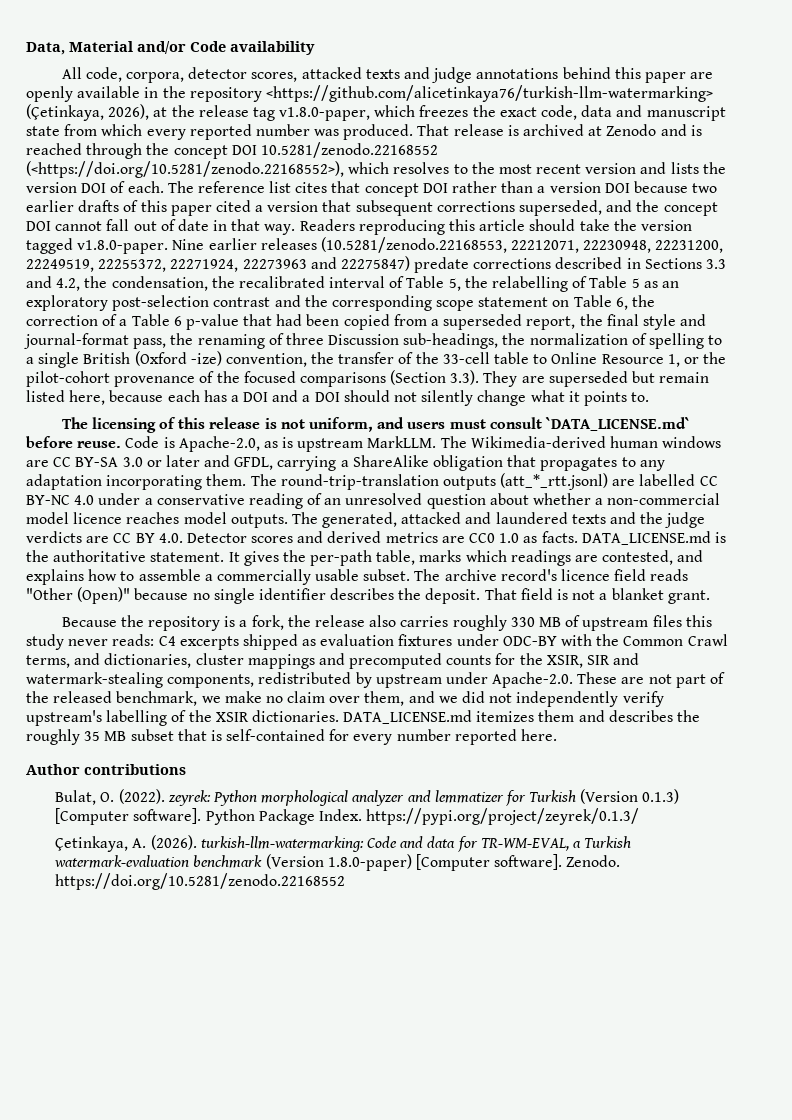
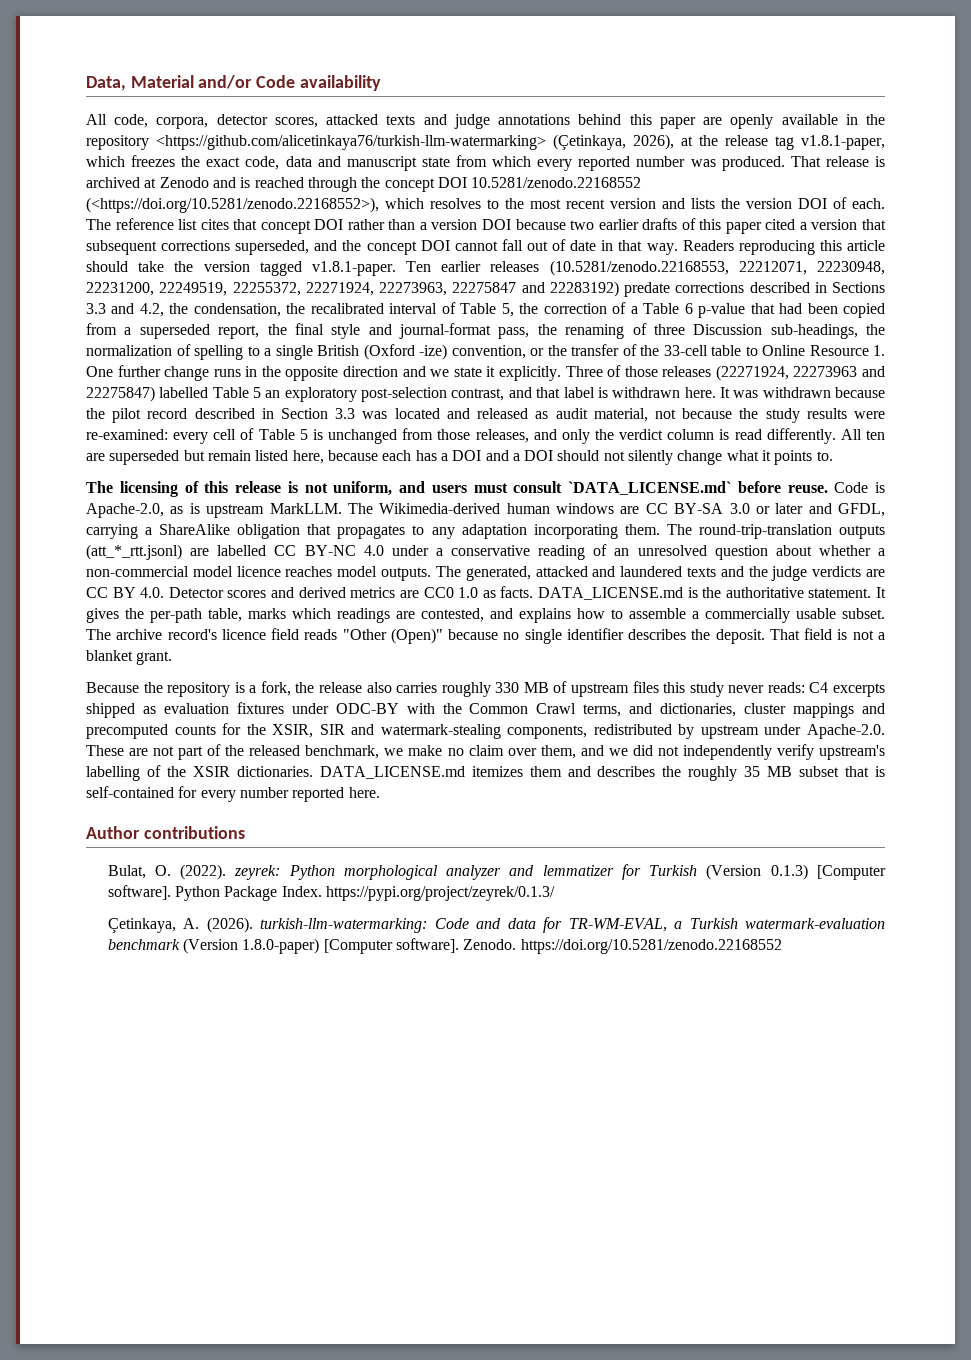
- All code, corpora, detector scores, attacked texts and judge annotations behind this paper are openly available in the repository <https://github.com/alicetinkaya76/turkish-llm-watermarking> (Çetinkaya, 2026), at the release tag v1.8.0-paper, which freezes the exact code, data and manuscript state from which every reported number was produced.
+ All code, corpora, detector scores, attacked texts and judge annotations behind this paper are openly available in the repository <https://github.com/alicetinkaya76/turkish-llm-watermarking> (Çetinkaya, 2026), at the release tag v1.8.1-paper, which freezes the exact code, data and manuscript state from which every reported number was produced.
- Readers reproducing this article should take the version tagged v1.8.0-paper. Nine earlier releases (10.5281/zenodo.22168553, 22212071, 22230948, 22231200, 22249519, 22255372, 22271924, 22273963 and 22275847) predate corrections described in Sections 3.3 and 4.2, the condensation, the recalibrated interval of Table 5, the relabelling of Table 5 as an exploratory post-selection contrast and the corresponding scope statement on Table 6, the correction of a Table 6 p-value that had been copied from a superseded report, the final style and journal-format pass, the renaming of three Discussion sub-headings, the normalization of spelling to a single British (Oxford -ize) convention, the transfer of the 33-cell table to Online Resource 1, or the pilot-cohort provenance of the focused comparisons (Section 3.3). They are superseded but remain listed here, because each has a DOI and a DOI should not silently change what it points to.
+ Readers reproducing this article should take the version tagged v1.8.1-paper. Ten earlier releases (10.5281/zenodo.22168553, 22212071, 22230948, 22231200, 22249519, 22255372, 22271924, 22273963, 22275847 and 22283192) predate corrections described in Sections 3.3 and 4.2, the condensation, the recalibrated interval of Table 5, the correction of a Table 6 p-value that had been copied from a superseded report, the final style and journal-format pass, the renaming of three Discussion sub-headings, the normalization of spelling to a single British (Oxford -ize) convention, or the transfer of the 33-cell table to Online Resource 1. One further change runs in the opposite direction and we state it explicitly. Three of those releases (22271924, 22273963 and 22275847) labelled Table 5 an exploratory post-selection contrast, and that label is withdrawn here. It was withdrawn because the pilot record described in Section 3.3 was located and released as audit material, not because the study results were re-examined: every cell of Table 5 is unchanged from those releases, and only the verdict column is read differently. All ten are superseded but remain listed here, because each has a DOI and a DOI should not silently change what it points to.

